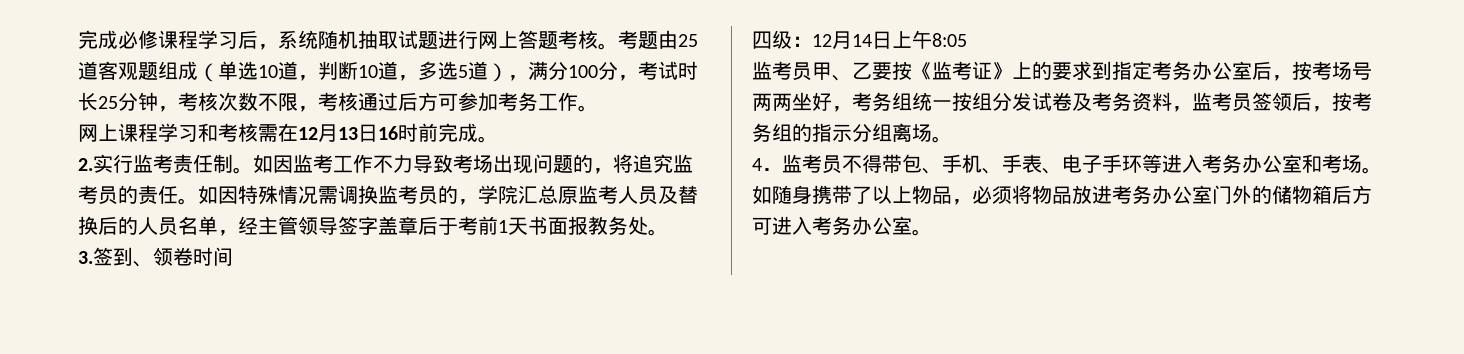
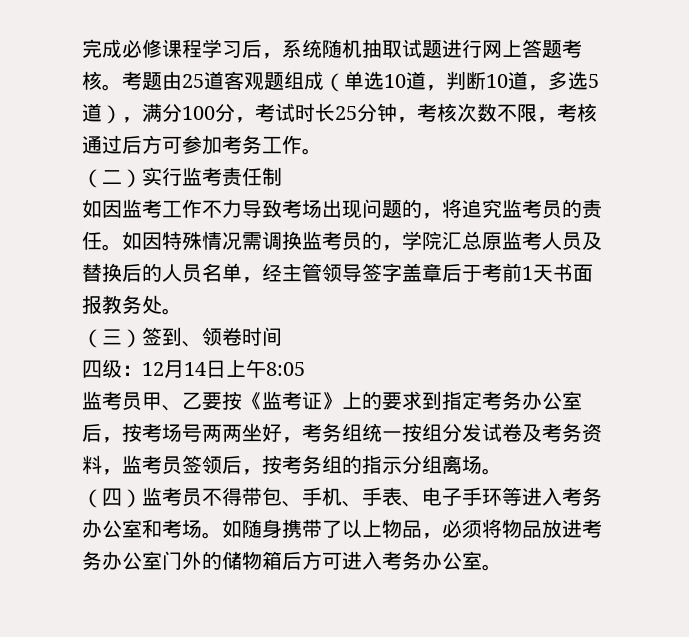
- 网上课程学习和考核需在12月13日16时前完成。
- 2.实行监考责任制。如因监考工作不力导致考场出现问题的，将追究监考员的责任。
+ （二）实行监考责任制
+ 如因监考工作不力导致考场出现问题的，将追究监考员的责任。
- 3.签到、领卷时间
+ （三）签到、领卷时间
- 4．监考员不得带包、手机、手表、电子手环等进入考务办公室和考场。
+ （四）监考员不得带包、手机、手表、电子手环等进入考务办公室和考场。

